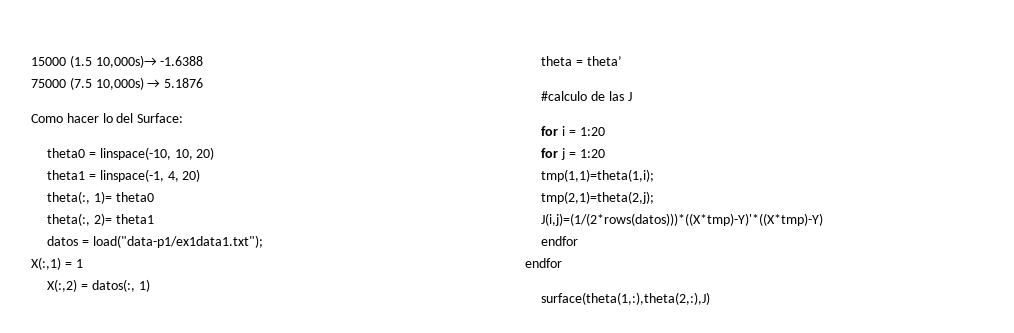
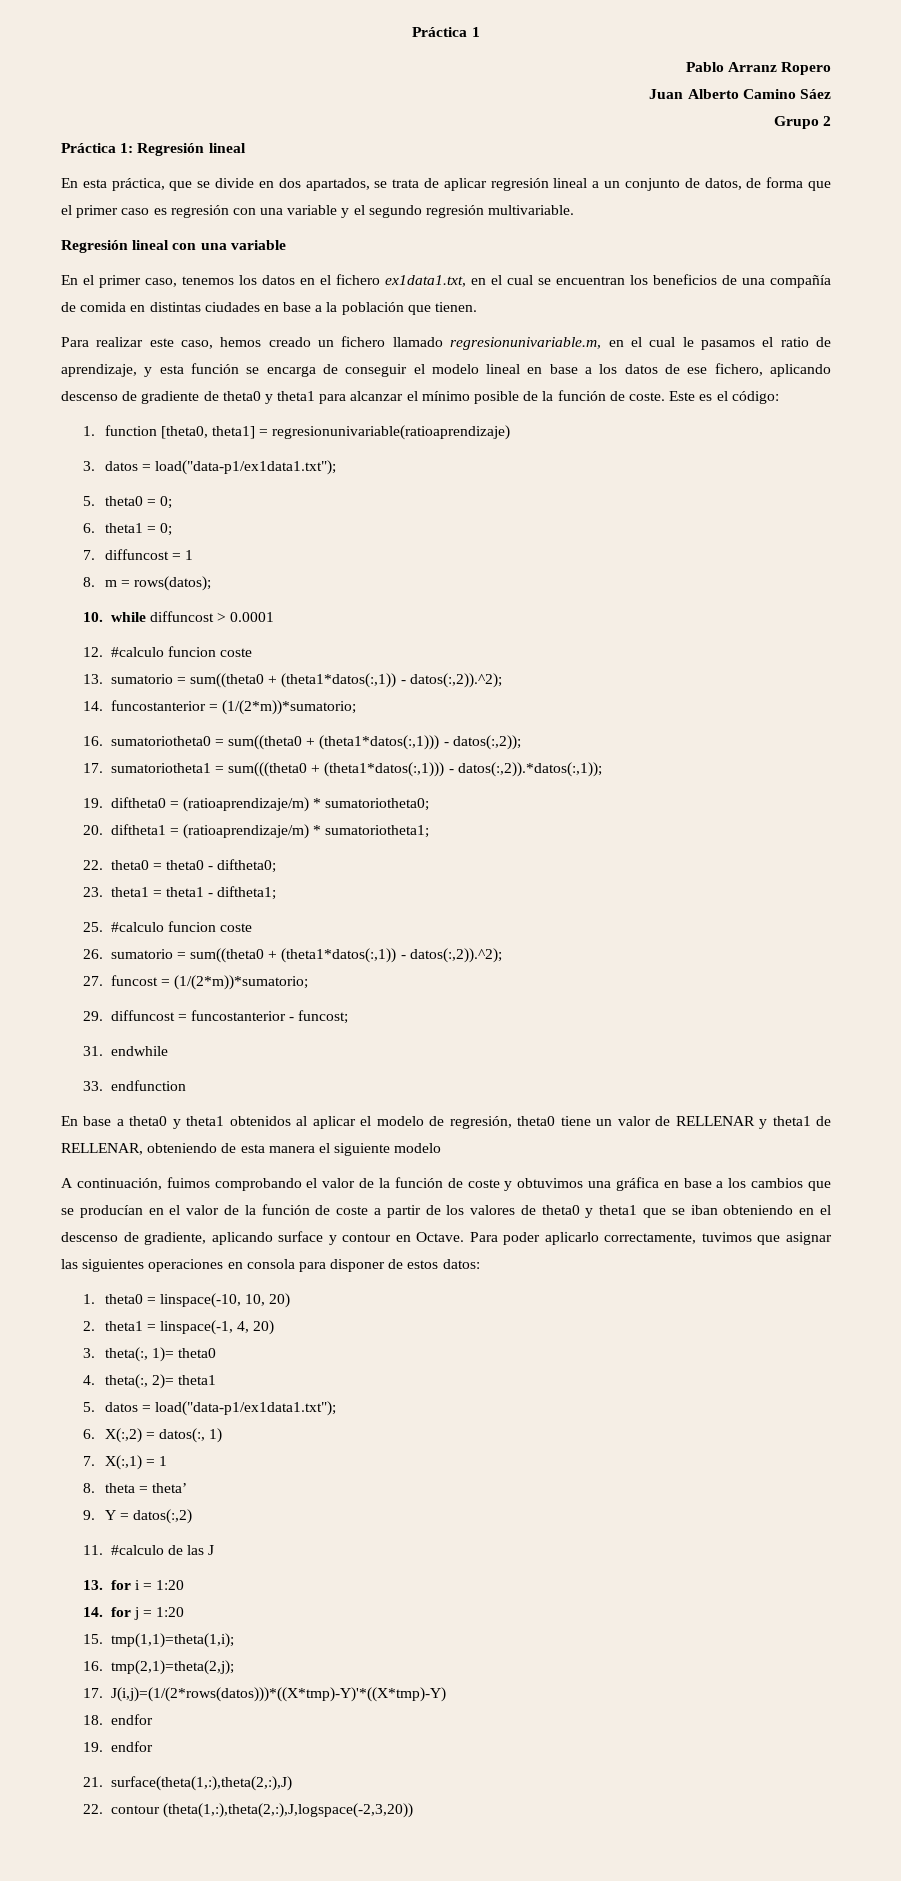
- 15000 (1.5 10,000s)→ -1.6388
- 75000 (7.5 10,000s) → 5.1876
- Como hacer lo del Surface:
- theta0 = linspace(-10, 10, 20)
+ Práctica 1
+ Pablo Arranz Ropero
+ Juan Alberto Camino Sáez
+ Grupo 2
+ Práctica 1: Regresión lineal
+ En esta práctica, que se divide en dos apartados, se trata de aplicar regresión lineal a un conjunto de datos, de forma que el primer caso es regresión con una variable y el segundo regresión multivariable.
+ Regresión lineal con una variable
+ En el primer caso, tenemos los datos en el fichero ex1data1.txt, en el cual se encuentran los beneficios de una compañía de comida en distintas ciudades en base a la población que tienen.
+ Para realizar este caso, hemos creado un fichero llamado regresionunivariable.m, en el cual le pasamos el ratio de aprendizaje, y esta función se encarga de conseguir el modelo lineal en base a los datos de ese fichero, aplicando descenso de gradiente de theta0 y theta1 para alcanzar el mínimo posible de la función de coste. Este es el código:
+ 1. function [theta0, theta1] = regresionunivariable(ratioaprendizaje)
+ 3. datos = load("data-p1/ex1data1.txt");
+ 5. theta0 = 0;
+ 6. theta1 = 0;
+ 7. diffuncost = 1
+ 8. m = rows(datos);
+ 10. while diffuncost > 0.0001
+ 12. #calculo funcion coste
+ 13. sumatorio = sum((theta0 + (theta1*datos(:,1)) - datos(:,2)).^2);
+ 14. funcostanterior = (1/(2*m))*sumatorio;
+ 16. sumatoriotheta0 = sum((theta0 + (theta1*datos(:,1))) - datos(:,2));
+ 17. sumatoriotheta1 = sum(((theta0 + (theta1*datos(:,1))) - datos(:,2)).*datos(:,1));
+ 19. diftheta0 = (ratioaprendizaje/m) * sumatoriotheta0;
+ 20. diftheta1 = (ratioaprendizaje/m) * sumatoriotheta1;
+ 22. theta0 = theta0 - diftheta0;
+ 23. theta1 = theta1 - diftheta1;
+ 25. #calculo funcion coste
+ 26. sumatorio = sum((theta0 + (theta1*datos(:,1)) - datos(:,2)).^2);
+ 27. funcost = (1/(2*m))*sumatorio;
+ 29. diffuncost = funcostanterior - funcost;
+ 31. endwhile
+ 33. endfunction
+ En base a theta0 y theta1 obtenidos al aplicar el modelo de regresión, theta0 tiene un valor de RELLENAR y theta1 de RELLENAR, obteniendo de esta manera el siguiente modelo
+ A continuación, fuimos comprobando el valor de la función de coste y obtuvimos una gráfica en base a los cambios que se producían en el valor de la función de coste a partir de los valores de theta0 y theta1 que se iban obteniendo en el descenso de gradiente, aplicando surface y contour en Octave. Para poder aplicarlo correctamente, tuvimos que asignar las siguientes operaciones en consola para disponer de estos datos:
+ 1. theta0 = linspace(-10, 10, 20)
- theta1 = linspace(-1, 4, 20)
+ 2. theta1 = linspace(-1, 4, 20)
- theta(:, 1)= theta0
+ 3. theta(:, 1)= theta0
- theta(:, 2)= theta1
+ 4. theta(:, 2)= theta1
- datos = load("data-p1/ex1data1.txt");
- X(:,1) = 1
- X(:,2) = datos(:, 1)
+ 5. datos = load("data-p1/ex1data1.txt");
+ 6. X(:,2) = datos(:, 1)
- theta = theta’
- #calculo de las J
+ 7. X(:,1) = 1
+ 8. theta = theta’
+ 9. Y = datos(:,2)
+ 11. #calculo de las J
- for i = 1:20
+ 13. for i = 1:20
- for j = 1:20
+ 14. for j = 1:20
- tmp(1,1)=theta(1,i);
+ 15. tmp(1,1)=theta(1,i);
- tmp(2,1)=theta(2,j);
+ 16. tmp(2,1)=theta(2,j);
- J(i,j)=(1/(2*rows(datos)))*((X*tmp)-Y)'*((X*tmp)-Y)
- endfor
- endfor
- surface(theta(1,:),theta(2,:),J)
+ 17. J(i,j)=(1/(2*rows(datos)))*((X*tmp)-Y)'*((X*tmp)-Y)
+ 18. endfor
+ 19. endfor
+ 21. surface(theta(1,:),theta(2,:),J)
+ 22. contour (theta(1,:),theta(2,:),J,logspace(-2,3,20))

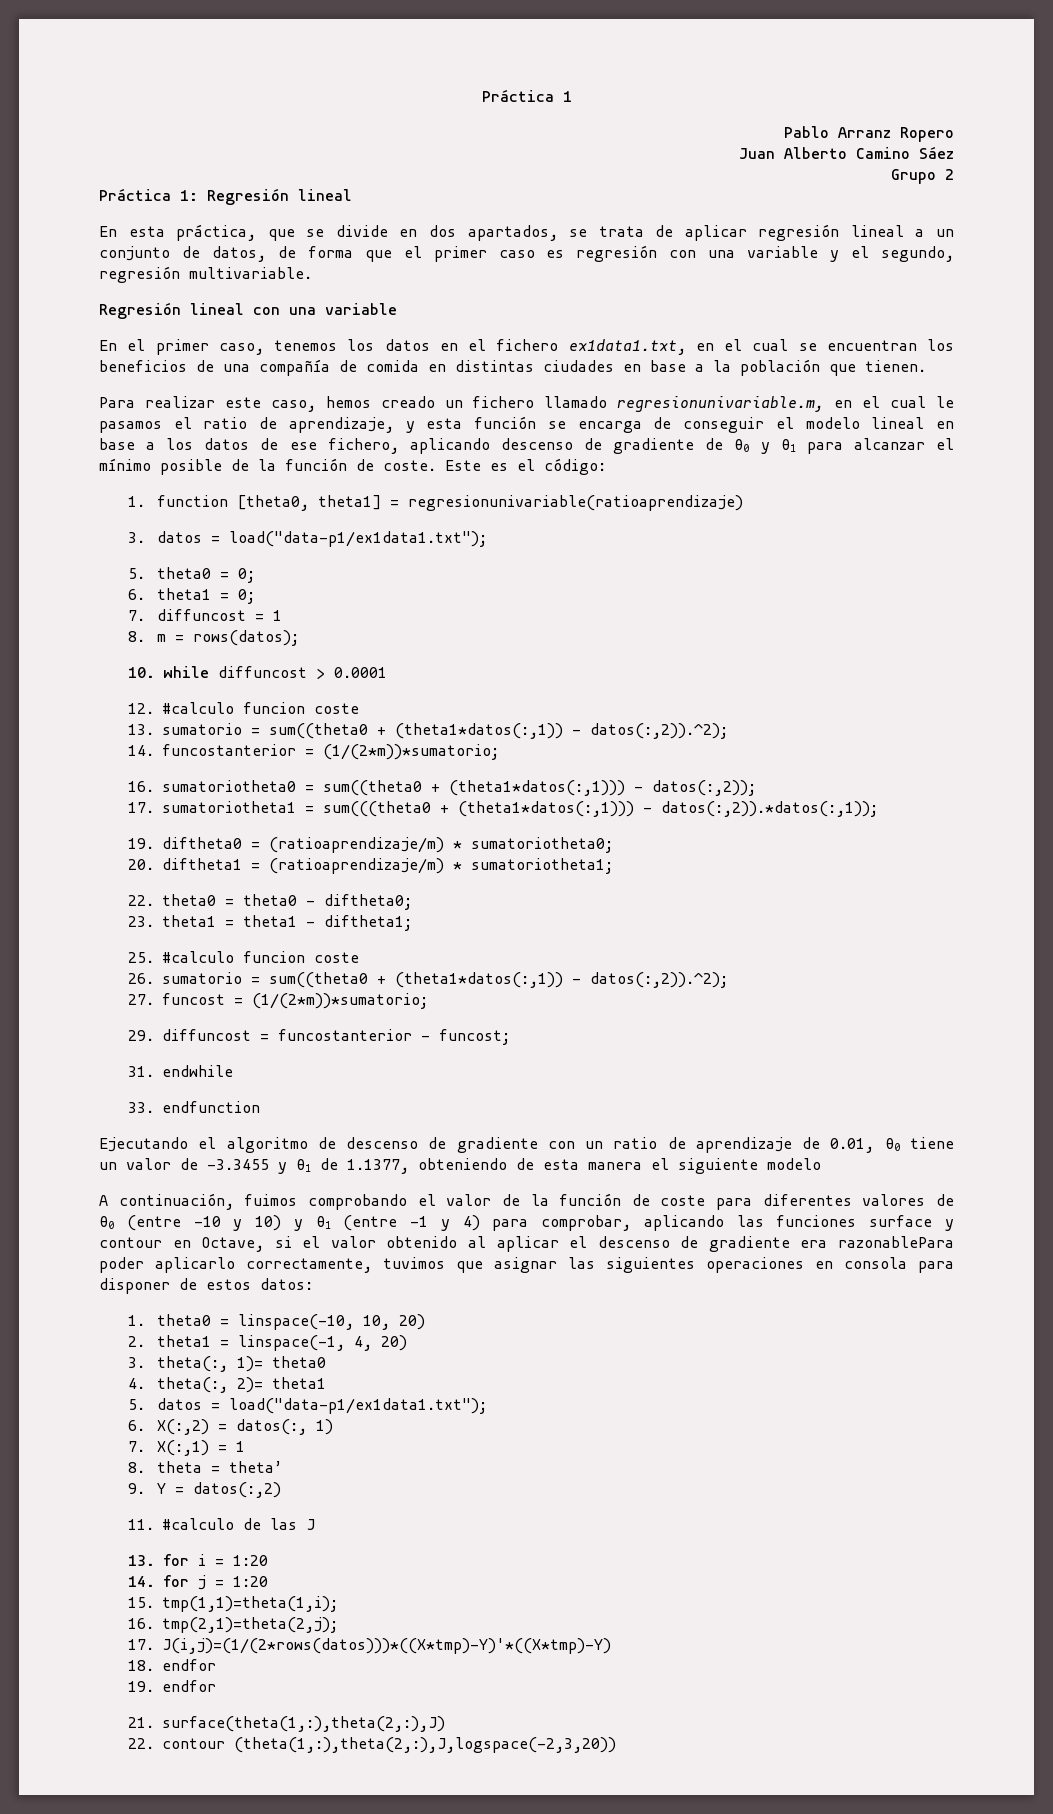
- En esta práctica, que se divide en dos apartados, se trata de aplicar regresión lineal a un conjunto de datos, de forma que el primer caso es regresión con una variable y el segundo regresión multivariable.
+ En esta práctica, que se divide en dos apartados, se trata de aplicar regresión lineal a un conjunto de datos, de forma que el primer caso es regresión con una variable y el segundo, regresión multivariable.
- Para realizar este caso, hemos creado un fichero llamado regresionunivariable.m, en el cual le pasamos el ratio de aprendizaje, y esta función se encarga de conseguir el modelo lineal en base a los datos de ese fichero, aplicando descenso de gradiente de theta0 y theta1 para alcanzar el mínimo posible de la función de coste.
+ Para realizar este caso, hemos creado un fichero llamado regresionunivariable.m, en el cual le pasamos el ratio de aprendizaje, y esta función se encarga de conseguir el modelo lineal en base a los datos de ese fichero, aplicando descenso de gradiente de θ0 y θ1 para alcanzar el mínimo posible de la función de coste.
- En base a theta0 y theta1 obtenidos al aplicar el modelo de regresión, theta0 tiene un valor de RELLENAR y theta1 de RELLENAR, obteniendo de esta manera el siguiente modelo
+ Ejecutando el algoritmo de descenso de gradiente con un ratio de aprendizaje de 0.01, θ0 tiene un valor de -3.3455 y θ1 de 1.1377, obteniendo de esta manera el siguiente modelo
- A continuación, fuimos comprobando el valor de la función de coste y obtuvimos una gráfica en base a los cambios que se producían en el valor de la función de coste a partir de los valores de theta0 y theta1 que se iban obteniendo en el descenso de gradiente, aplicando surface y contour en Octave. Para poder aplicarlo correctamente, tuvimos que asignar las siguientes operaciones en consola para disponer de estos datos:
+ A continuación, fuimos comprobando el valor de la función de coste para diferentes valores de θ0 (entre -10 y 10) y θ1 (entre -1 y 4) para comprobar, aplicando las funciones surface y contour en Octave, si el valor obtenido al aplicar el descenso de gradiente era razonablePara poder aplicarlo correctamente, tuvimos que asignar las siguientes operaciones en consola para disponer de estos datos:

